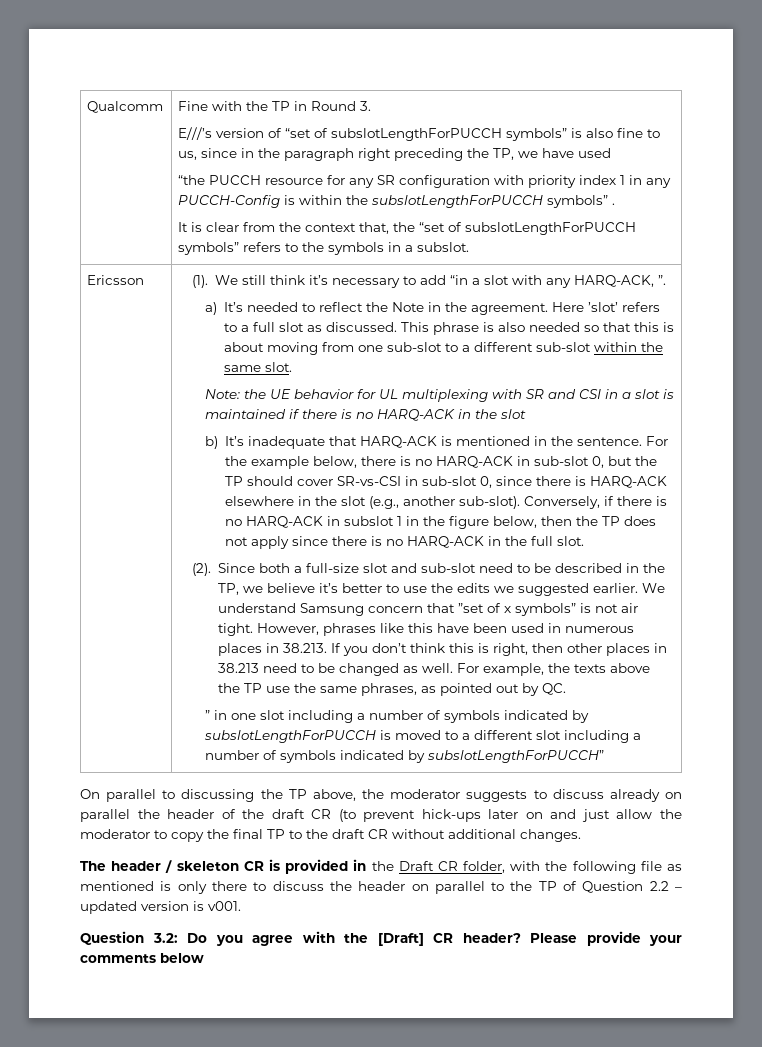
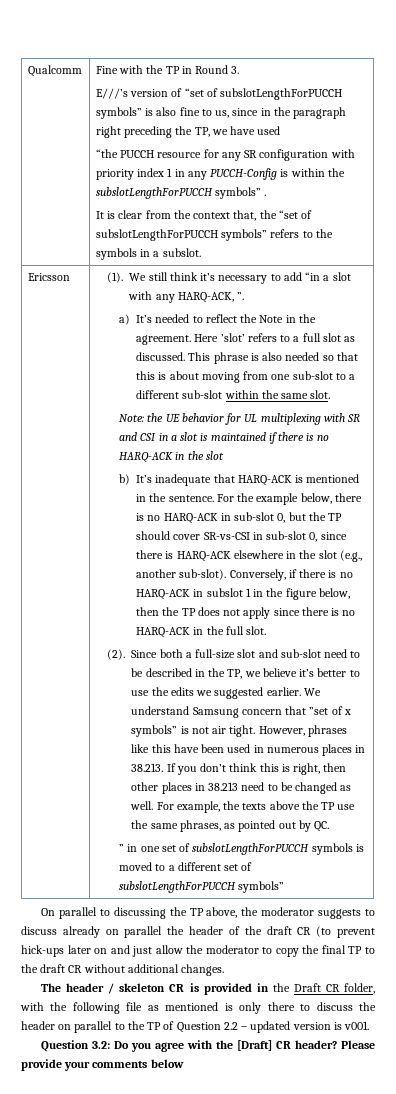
- ” in one slot including a number of symbols indicated by subslotLengthForPUCCH is moved to a different slot including a number of symbols indicated by subslotLengthForPUCCH”
+ ” in one set of subslotLengthForPUCCH symbols is moved to a different set of subslotLengthForPUCCH symbols”

